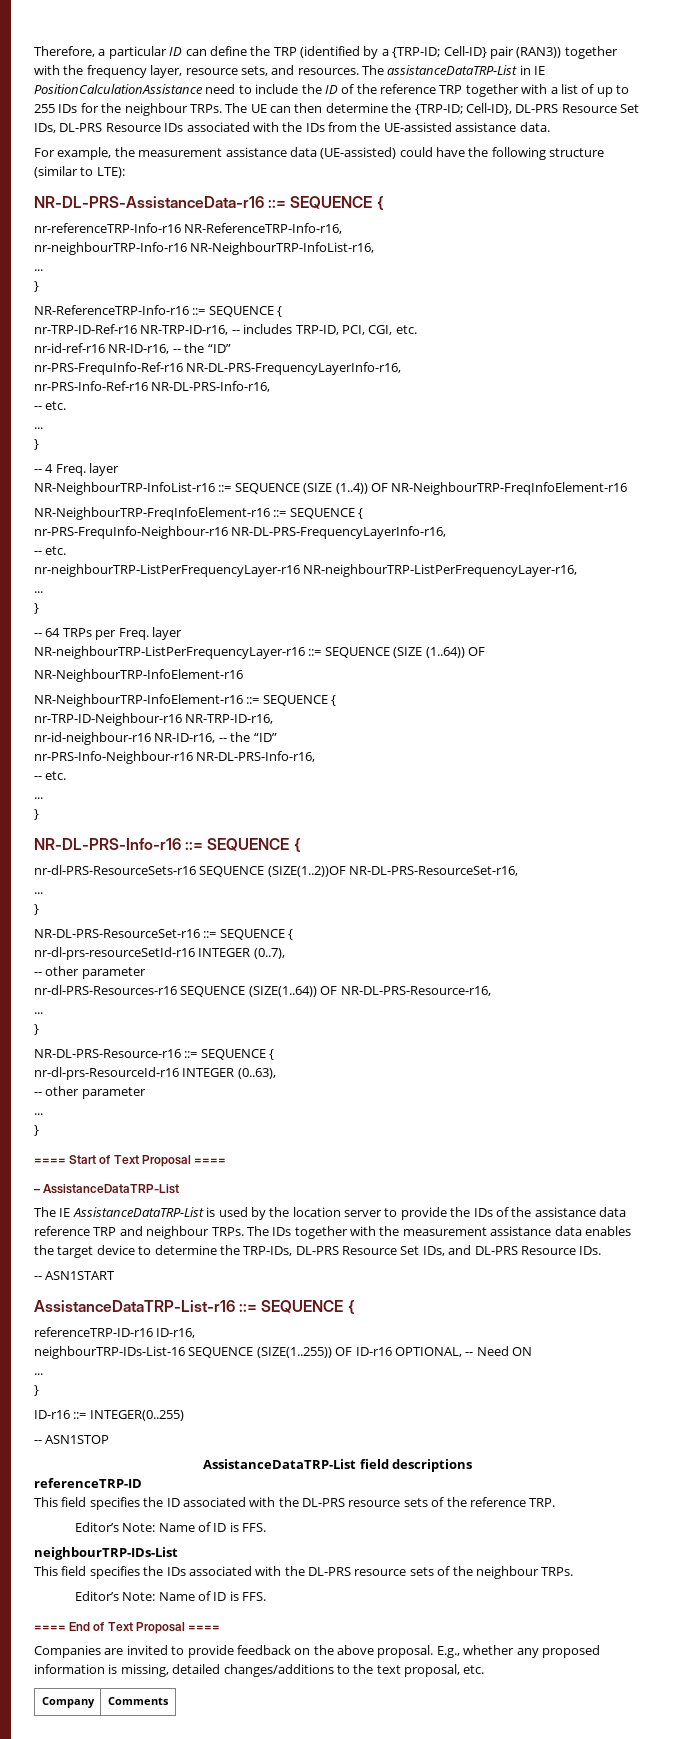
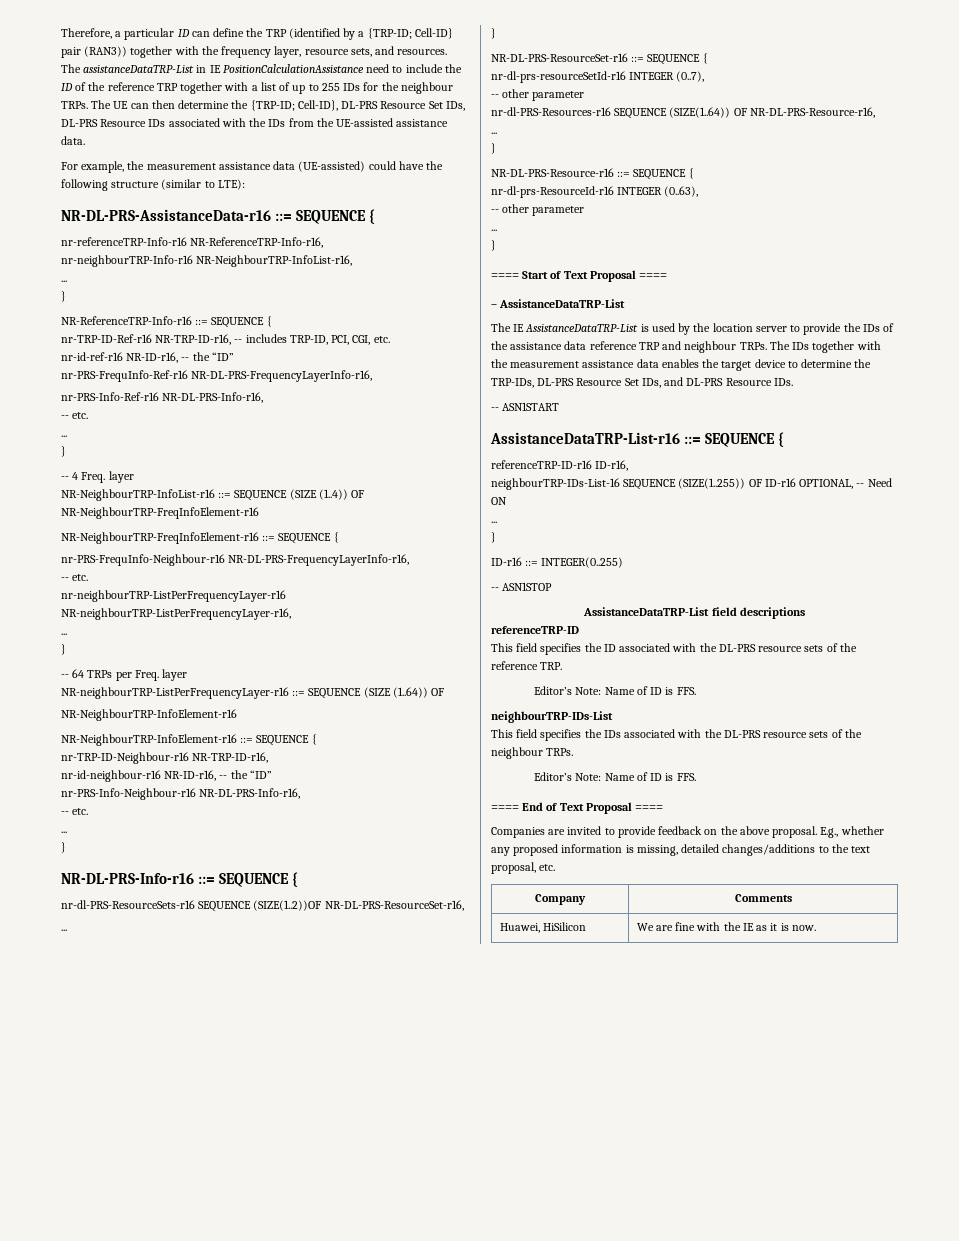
+ Huawei, HiSilicon | We are fine with the IE as it is now.

